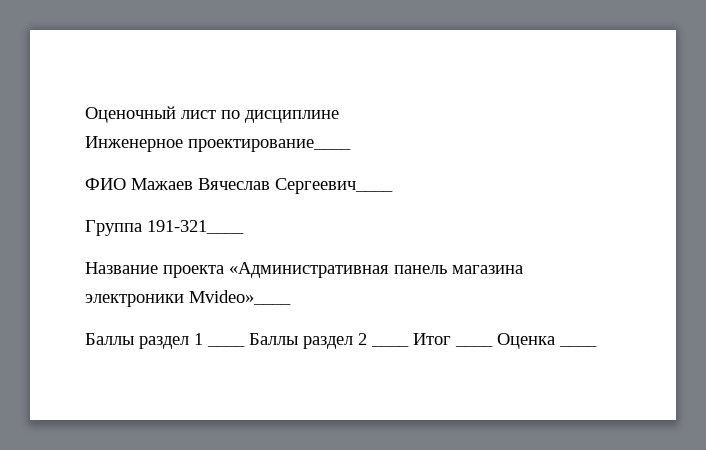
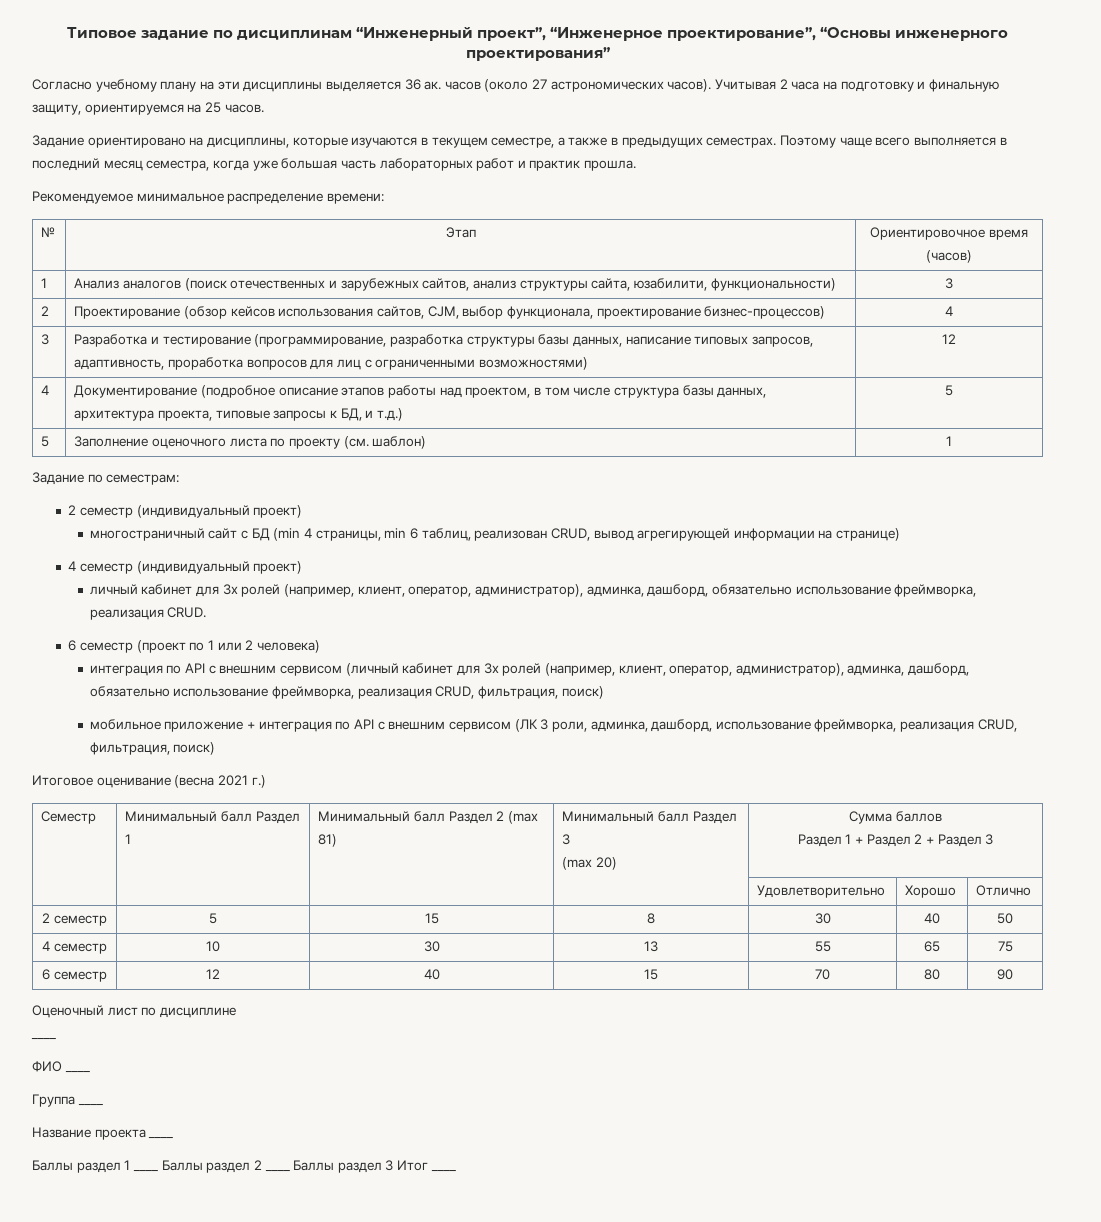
+ Типовое задание по дисциплинам “Инженерный проект”, “Инженерное проектирование”, “Основы инженерного проектирования”
+ Согласно учебному плану на эти дисциплины выделяется 36 ак. часов (около 27 астрономических часов). Учитывая 2 часа на подготовку и финальную защиту, ориентируемся на 25 часов.
+ Задание ориентировано на дисциплины, которые изучаются в текущем семестре, а также в предыдущих семестрах. Поэтому чаще всего выполняется в последний месяц семестра, когда уже большая часть лабораторных работ и практик прошла.
+ Рекомендуемое минимальное распределение времени:
+ № | Этап | Ориентировочное время (часов)
+ 1 | Анализ аналогов (поиск отечественных и зарубежных сайтов, анализ структуры сайта, юзабилити, функциональности) | 3
+ 2 | Проектирование (обзор кейсов использования сайтов, CJM, выбор функционала, проектирование бизнес-процессов) | 4
+ 3 | Разработка и тестирование (программирование, разработка структуры базы данных, написание типовых запросов, адаптивность, проработка вопросов для лиц с ограниченными возможностями) | 12
+ 4 | Документирование (подробное описание этапов работы над проектом, в том числе структура базы данных, архитектура проекта, типовые запросы к БД, и т.д.) | 5
+ 5 | Заполнение оценочного листа по проекту (см. шаблон) | 1
+ Задание по семестрам:
+ 2 семестр (индивидуальный проект)
+ многостраничный сайт с БД (min 4 страницы, min 6 таблиц, реализован CRUD, вывод агрегирующей информации на странице)
+ 4 семестр (индивидуальный проект)
+ личный кабинет для 3х ролей (например, клиент, оператор, администратор), админка, дашборд, обязательно использование фреймворка, реализация CRUD.
+ 6 семестр (проект по 1 или 2 человека)
+ интеграция по API с внешним сервисом (личный кабинет для 3х ролей (например, клиент, оператор, администратор), админка, дашборд, обязательно использование фреймворка, реализация CRUD, фильтрация, поиск)
+ мобильное приложение + интеграция по API с внешним сервисом (ЛК 3 роли, админка, дашборд, использование фреймворка, реализация CRUD, фильтрация, поиск)
+ Итоговое оценивание (весна 2021 г.)
+ Семестр | Минимальный балл Раздел 1 | Минимальный балл Раздел 2 (max 81) | Минимальный балл Раздел 3
+ (max 20) | Сумма баллов
+ Раздел 1 + Раздел 2 + Раздел 3
+ | | | | Удовлетворительно | Хорошо | Отлично
+ 2 семестр | 5 | 15 | 8 | 30 | 40 | 50
+ 4 семестр | 10 | 30 | 13 | 55 | 65 | 75
+ 6 семестр | 12 | 40 | 15 | 70 | 80 | 90
  Оценочный лист по дисциплине
- Инженерное проектирование____
+ ____
- ФИО Мажаев Вячеслав Сергеевич____
+ ФИО ____
- Группа 191-321____
+ Группа ____
- Название проекта «Административная панель магазина электроники Mvideo»____
+ Название проекта ____
- Баллы раздел 1 ____ Баллы раздел 2 ____ Итог ____ Оценка ____
+ Баллы раздел 1 ____ Баллы раздел 2 ____ Баллы раздел 3 Итог ____

